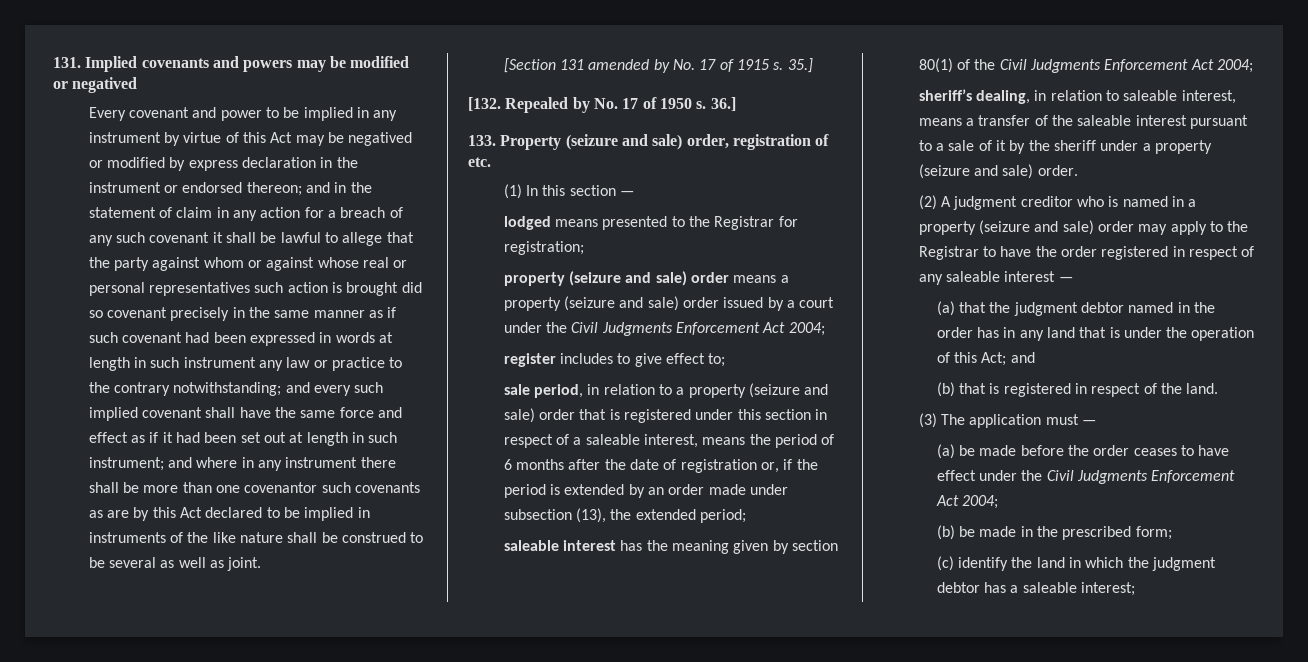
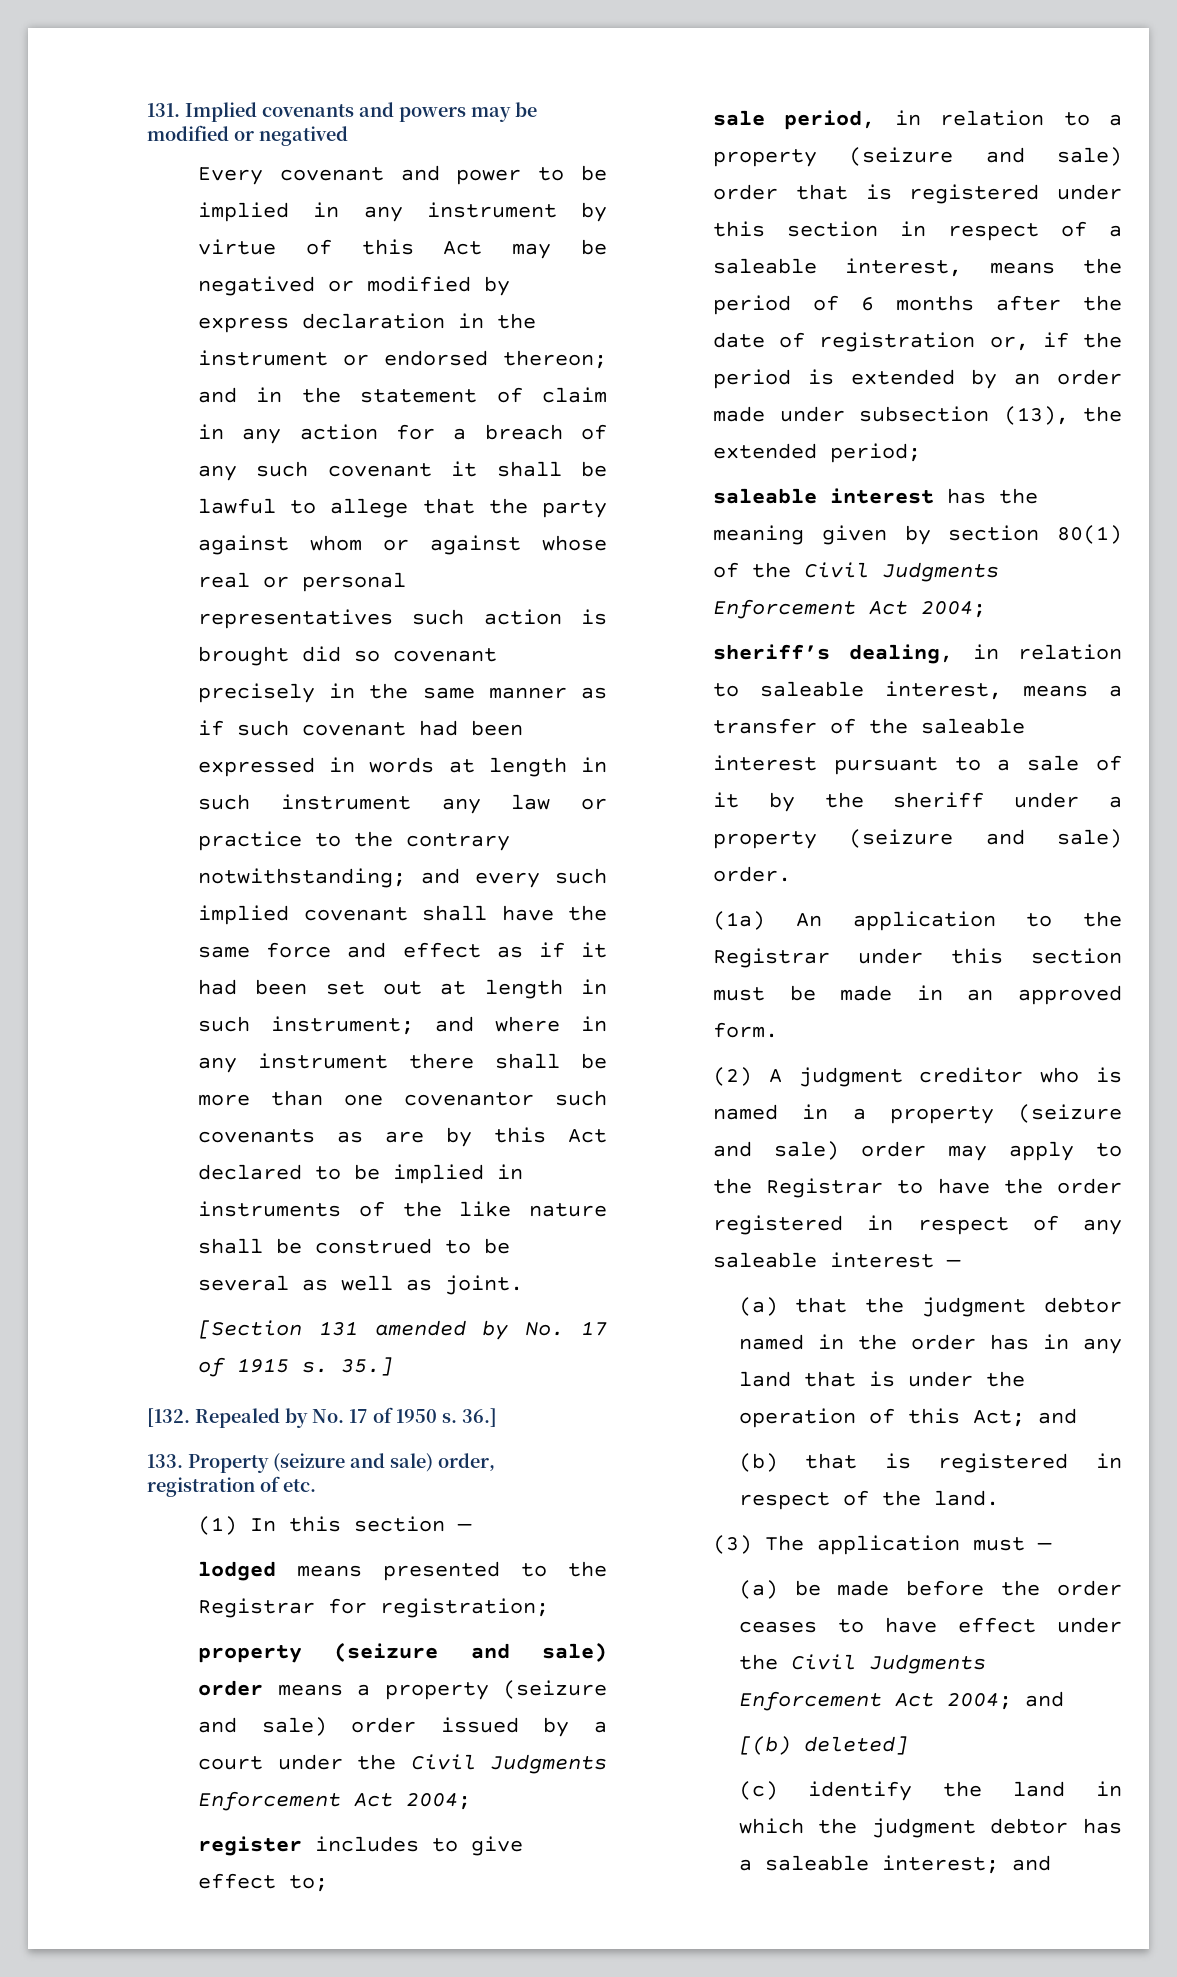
+ (1a) An application to the Registrar under this section must be made in an approved form.
- (a) be made before the order ceases to have effect under the Civil Judgments Enforcement Act 2004;
- (b) be made in the prescribed form;
+ (a) be made before the order ceases to have effect under the Civil Judgments Enforcement Act 2004; and
+ [(b) deleted]
- (c) identify the land in which the judgment debtor has a saleable interest;
+ (c) identify the land in which the judgment debtor has a saleable interest; and

